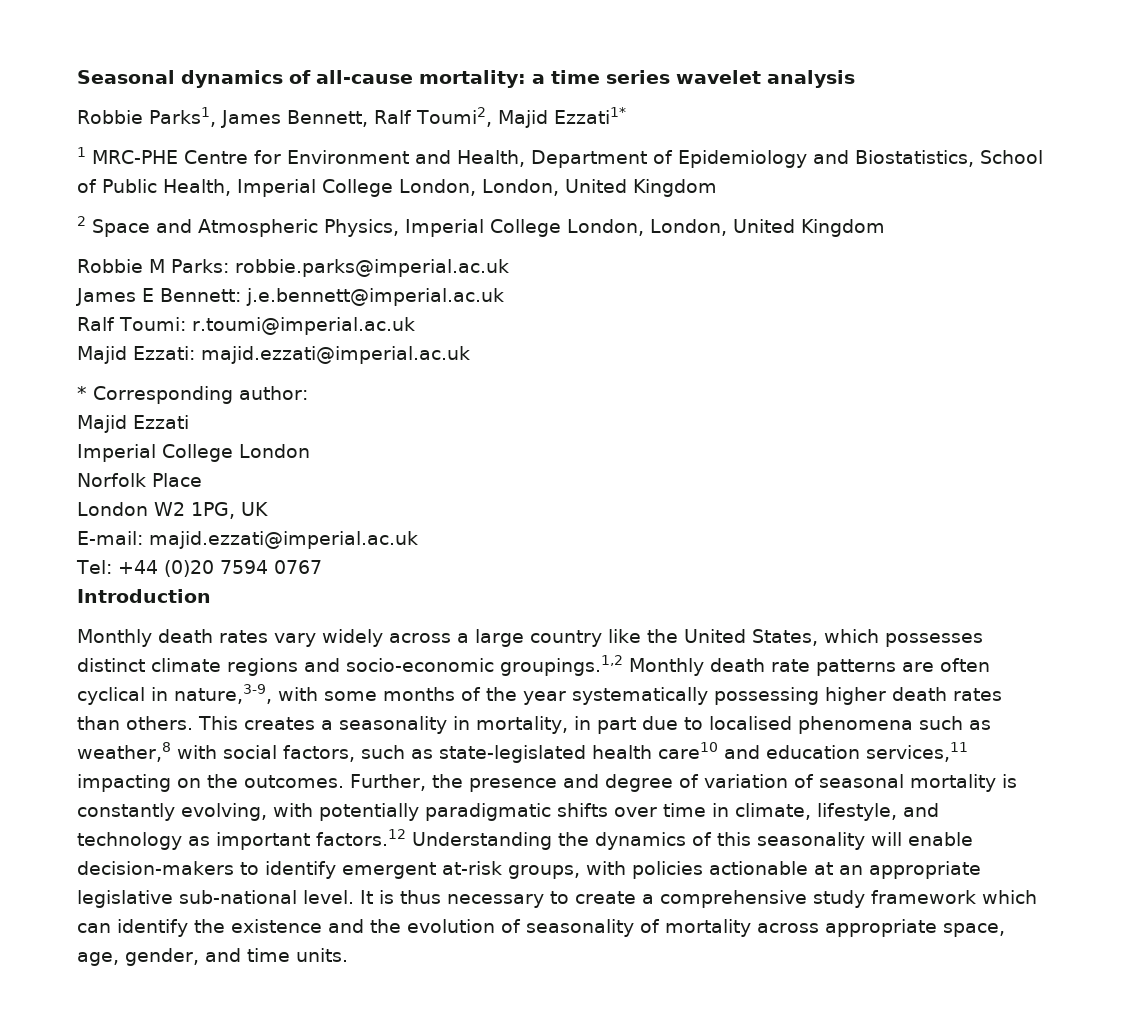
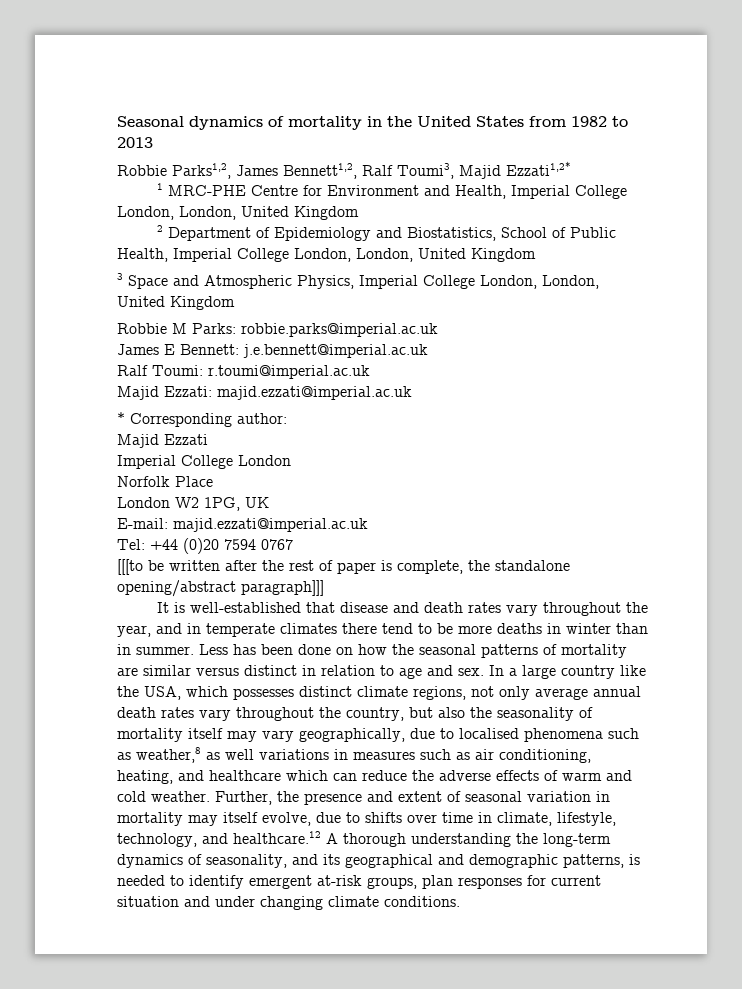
- Seasonal dynamics of all-cause mortality: a time series wavelet analysis
- Robbie Parks1, James Bennett, Ralf Toumi2, Majid Ezzati1*
+ Seasonal dynamics of mortality in the United States from 1982 to 2013
+ Robbie Parks1,2, James Bennett1,2, Ralf Toumi3, Majid Ezzati1,2*
- 1 MRC-PHE Centre for Environment and Health, Department of Epidemiology and Biostatistics, School of Public Health, Imperial College London, London, United Kingdom
+ 1 MRC-PHE Centre for Environment and Health, Imperial College London, London, United Kingdom
+ 2 Department of Epidemiology and Biostatistics, School of Public Health, Imperial College London, London, United Kingdom
- 2 Space and Atmospheric Physics, Imperial College London, London, United Kingdom
+ 3 Space and Atmospheric Physics, Imperial College London, London, United Kingdom
- Introduction
- Monthly death rates vary widely across a large country like the United States, which possesses distinct climate regions and socio-economic groupings.1,2 Monthly death rate patterns are often cyclical in nature,3-9, with some months of the year systematically possessing higher death rates than others. This creates a seasonality in mortality, in part due to localised phenomena such as weather,8 with social factors, such as state-legislated health care10 and education services,11 impacting on the outcomes. Further, the presence and degree of variation of seasonal mortality is constantly evolving, with potentially paradigmatic shifts over time in climate, lifestyle, and technology as important factors.12 Understanding the dynamics of this seasonality will enable decision-makers to identify emergent at-risk groups, with policies actionable at an appropriate legislative sub-national level. It is thus necessary to create a comprehensive study framework which can identify the existence and the evolution of seasonality of mortality across appropriate space, age, gender, and time units.
+ [[[to be written after the rest of paper is complete, the standalone opening/abstract paragraph]]]
+ It is well-established that disease and death rates vary throughout the year, and in temperate climates there tend to be more deaths in winter than in summer. Less has been done on how the seasonal patterns of mortality are similar versus distinct in relation to age and sex. In a large country like the USA, which possesses distinct climate regions, not only average annual death rates vary throughout the country, but also the seasonality of mortality itself may vary geographically, due to localised phenomena such as weather,8 as well variations in measures such as air conditioning, heating, and healthcare which can reduce the adverse effects of warm and cold weather. Further, the presence and extent of seasonal variation in mortality may itself evolve, due to shifts over time in climate, lifestyle, technology, and healthcare.12 A thorough understanding the long-term dynamics of seasonality, and its geographical and demographic patterns, is needed to identify emergent at-risk groups, plan responses for current situation and under changing climate conditions.

